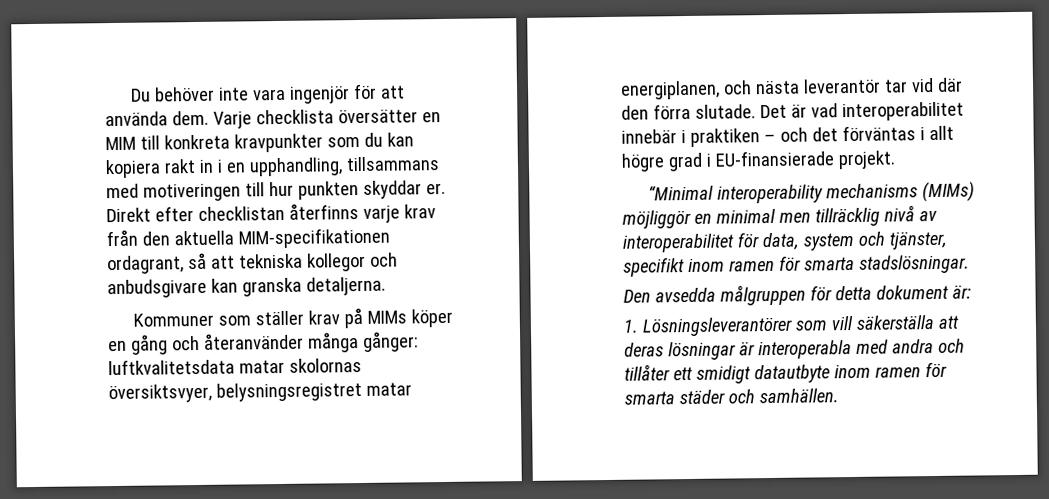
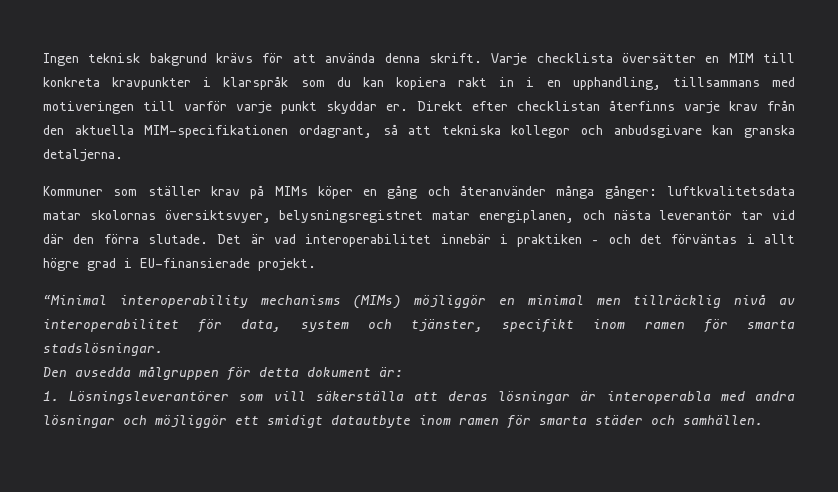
- Du behöver inte vara ingenjör för att använda dem.
+ Ingen teknisk bakgrund krävs för att använda denna skrift.
- Varje checklista översätter en MIM till konkreta kravpunkter som du kan kopiera rakt in i en upphandling, tillsammans med motiveringen till hur punkten skyddar er.
+ Varje checklista översätter en MIM till konkreta kravpunkter i klarspråk som du kan kopiera rakt in i en upphandling, tillsammans med motiveringen till varför varje punkt skyddar er.
- 1. Lösningsleverantörer som vill säkerställa att deras lösningar är interoperabla med andra och tillåter ett smidigt datautbyte inom ramen för smarta städer och samhällen.
+ 1. Lösningsleverantörer som vill säkerställa att deras lösningar är interoperabla med andra lösningar och möjliggör ett smidigt datautbyte inom ramen för smarta städer och samhällen.

